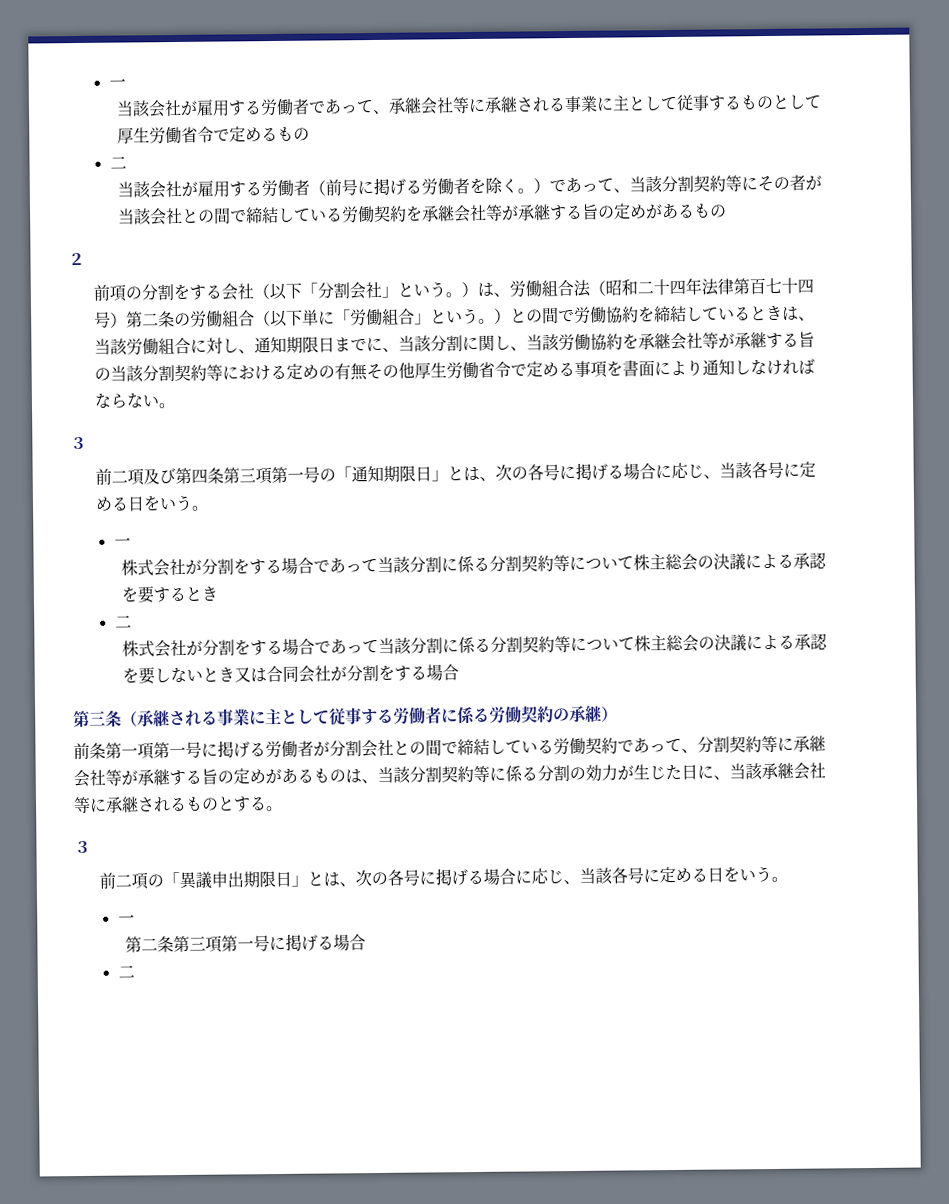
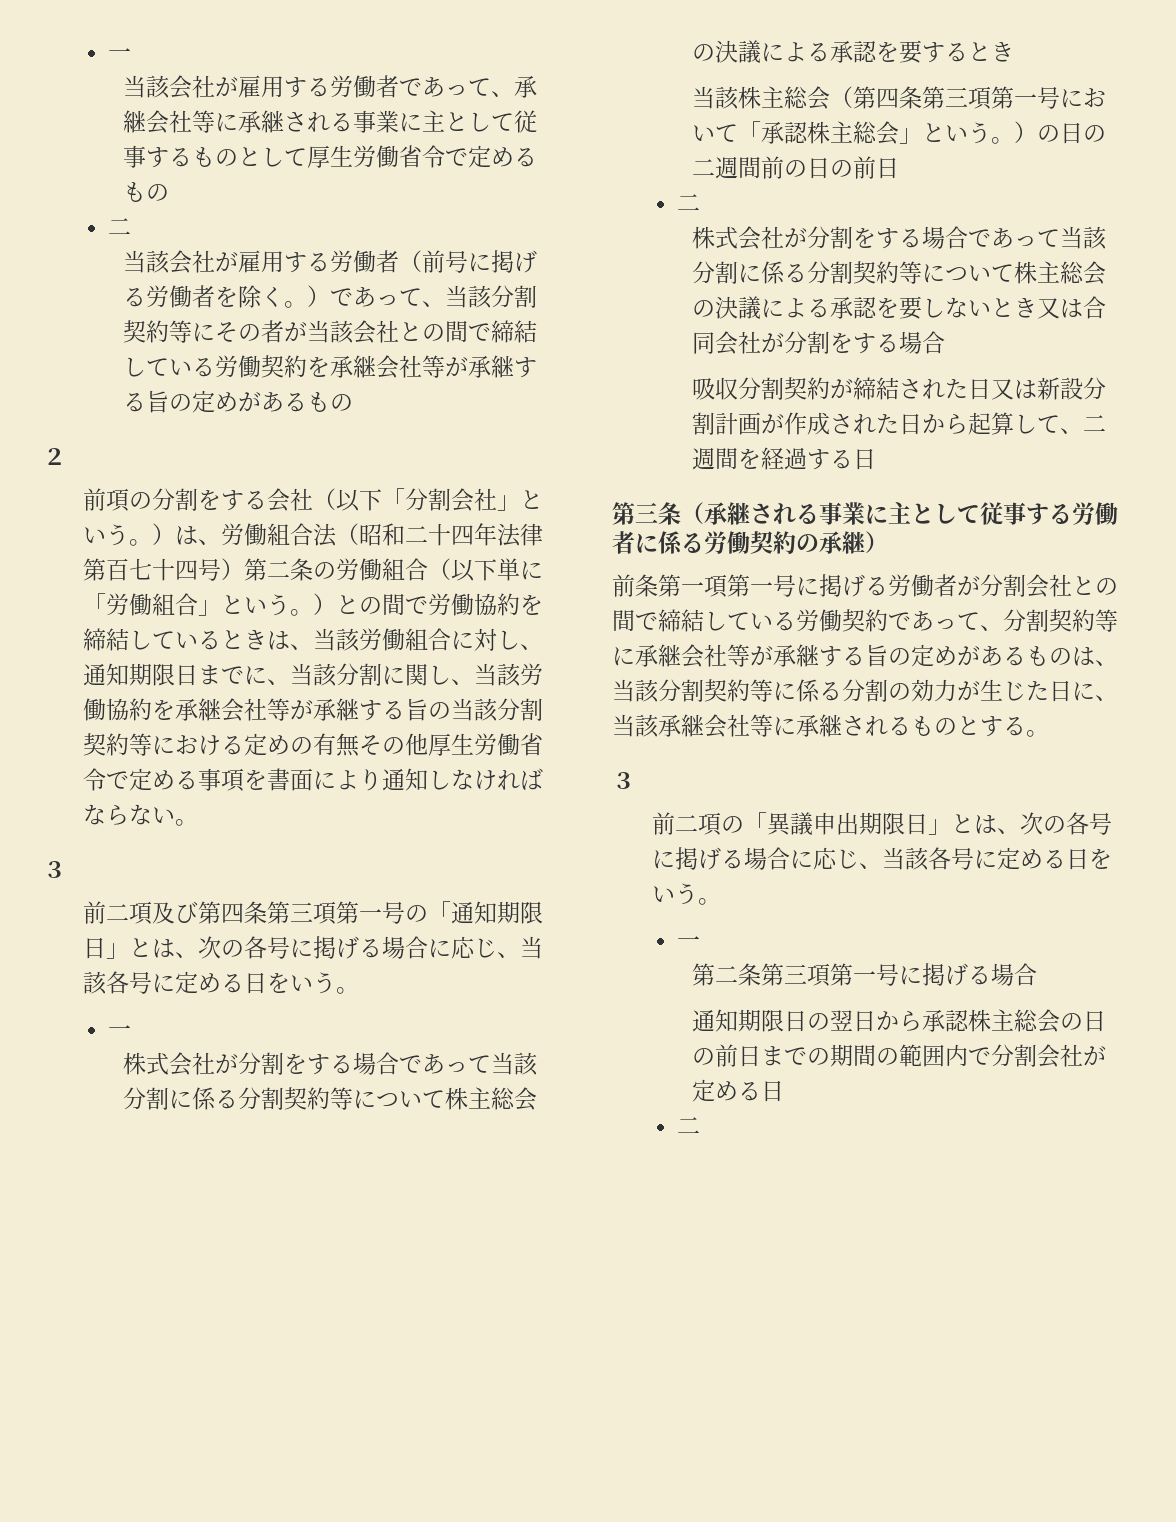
+ 当該株主総会（第四条第三項第一号において「承認株主総会」という。）の日の二週間前の日の前日
+ 吸収分割契約が締結された日又は新設分割計画が作成された日から起算して、二週間を経過する日
+ 通知期限日の翌日から承認株主総会の日の前日までの期間の範囲内で分割会社が定める日

